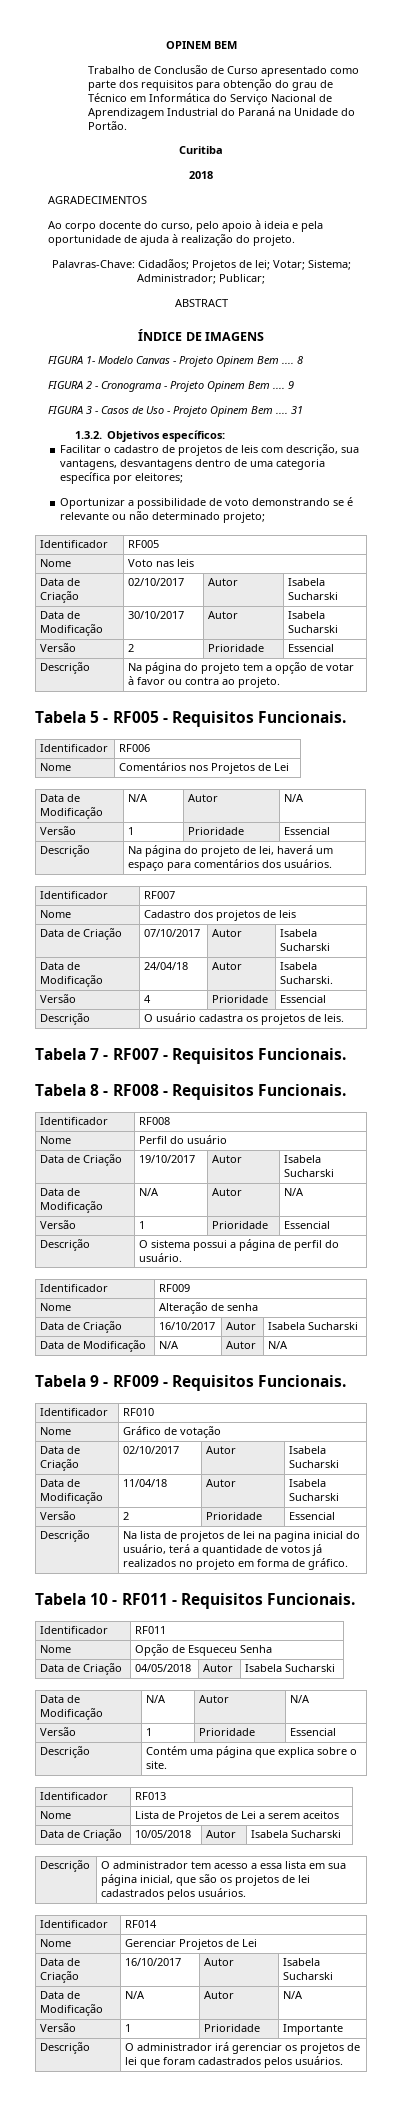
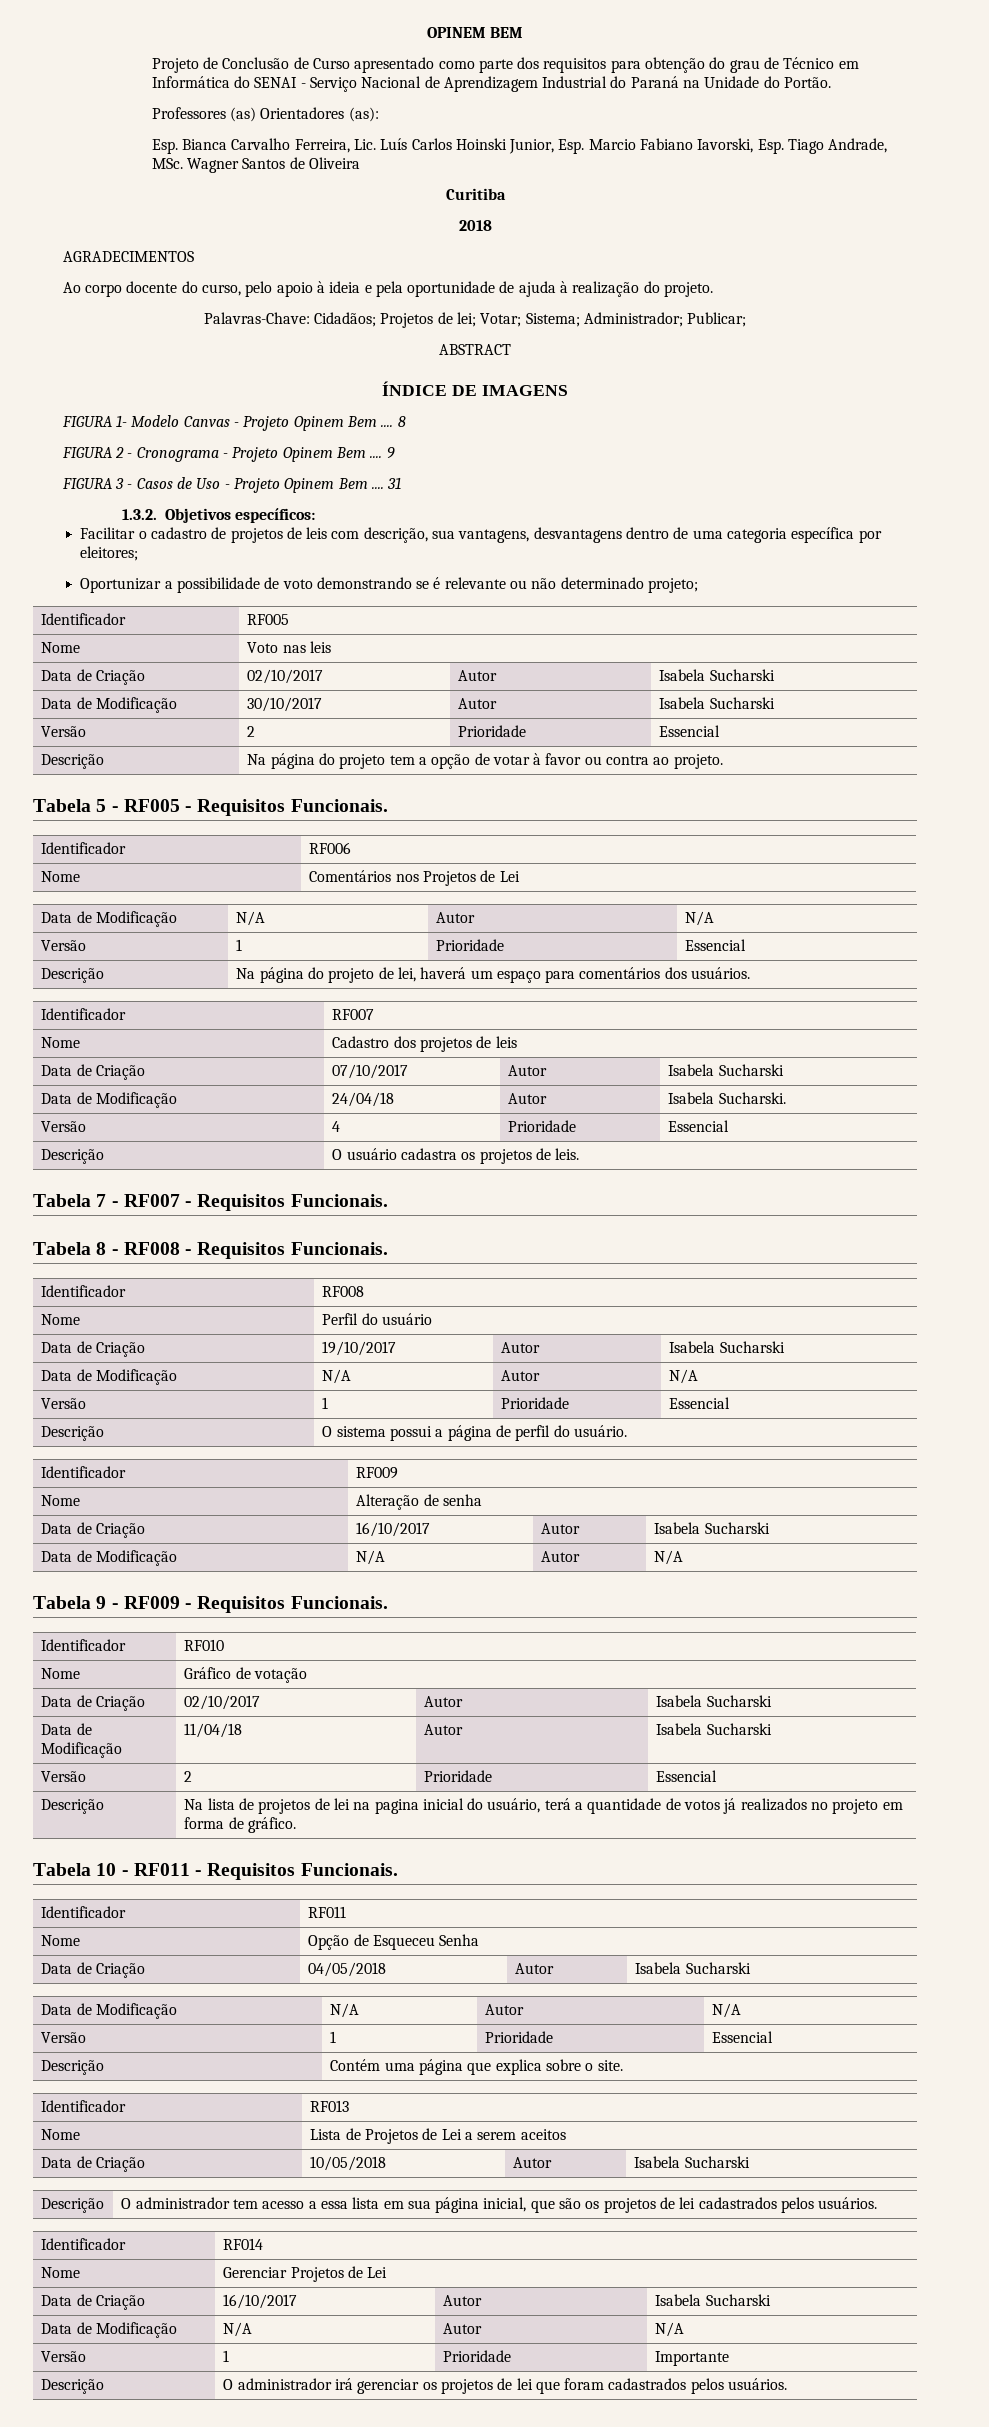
- Trabalho de Conclusão de Curso apresentado como parte dos requisitos para obtenção do grau de Técnico em Informática do Serviço Nacional de Aprendizagem Industrial do Paraná na Unidade do Portão.
+ Projeto de Conclusão de Curso apresentado como parte dos requisitos para obtenção do grau de Técnico em Informática do SENAI - Serviço Nacional de Aprendizagem Industrial do Paraná na Unidade do Portão.
+ Professores (as) Orientadores (as):
+ Esp. Bianca Carvalho Ferreira, Lic. Luís Carlos Hoinski Junior, Esp. Marcio Fabiano Iavorski, Esp. Tiago Andrade, MSc. Wagner Santos de Oliveira

